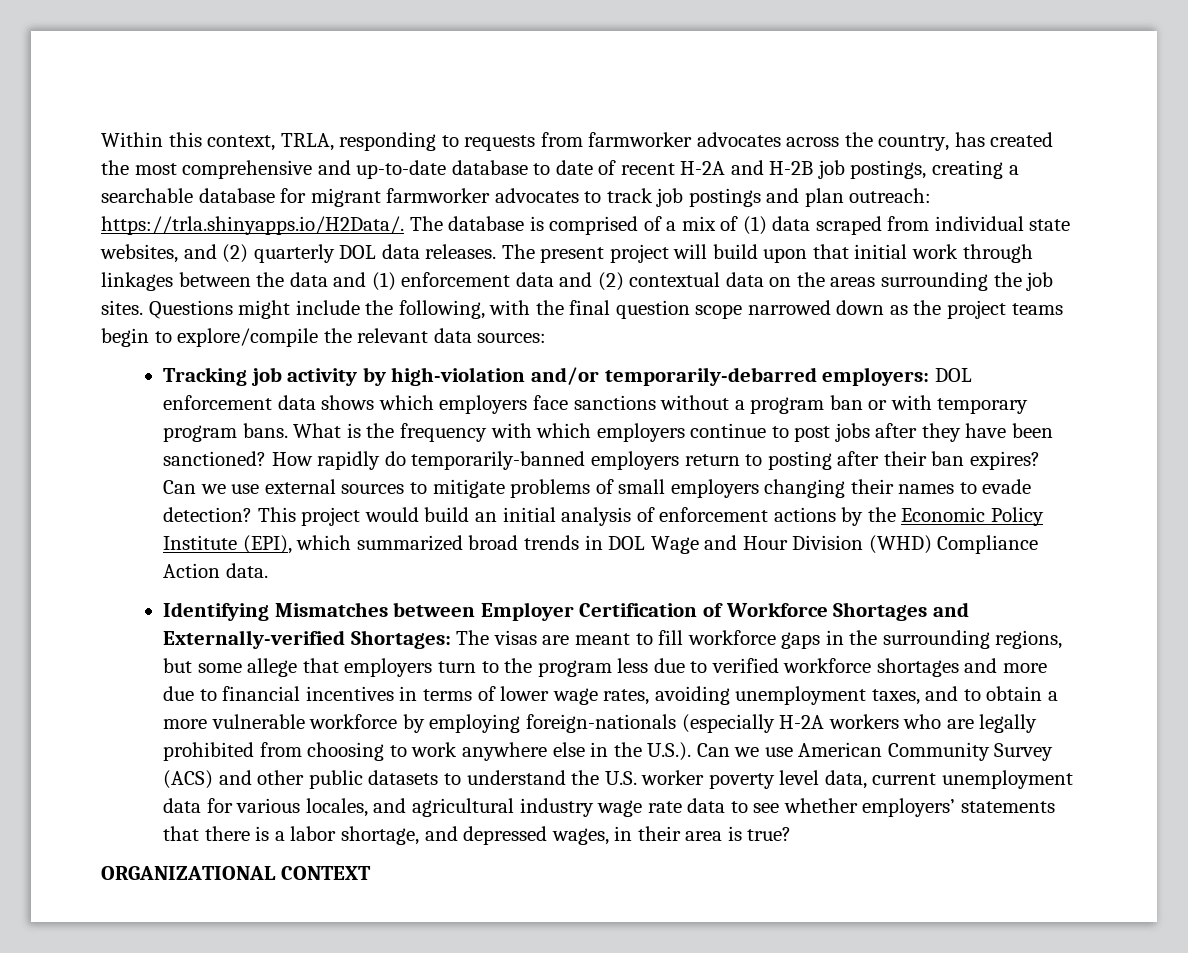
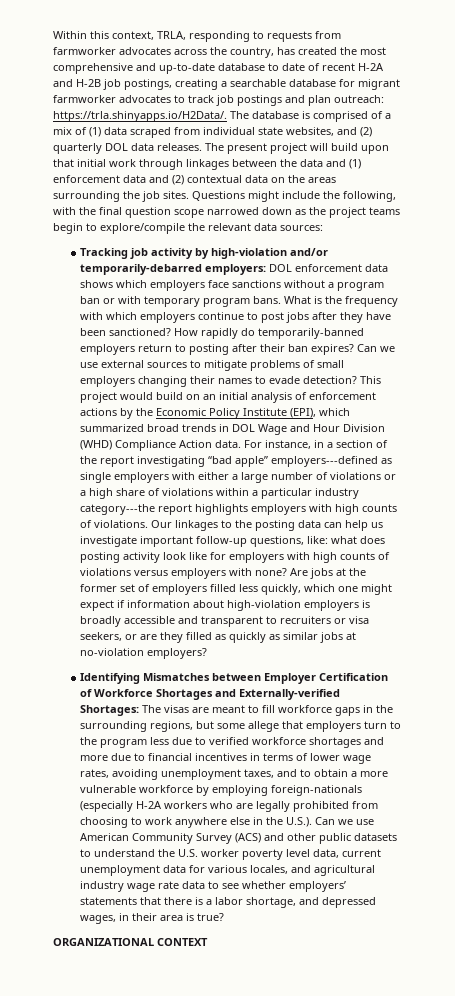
- This project would build an initial analysis of enforcement actions by the Economic Policy Institute (EPI), which summarized broad trends in DOL Wage and Hour Division (WHD) Compliance Action data.
+ This project would build on an initial analysis of enforcement actions by the Economic Policy Institute (EPI), which summarized broad trends in DOL Wage and Hour Division (WHD) Compliance Action data. For instance, in a section of the report investigating “bad apple” employers---defined as single employers with either a large number of violations or a high share of violations within a particular industry category---the report highlights employers with high counts of violations. Our linkages to the posting data can help us investigate important follow-up questions, like: what does posting activity look like for employers with high counts of violations versus employers with none? Are jobs at the former set of employers filled less quickly, which one might expect if information about high-violation employers is broadly accessible and transparent to recruiters or visa seekers, or are they filled as quickly as similar jobs at no-violation employers?

